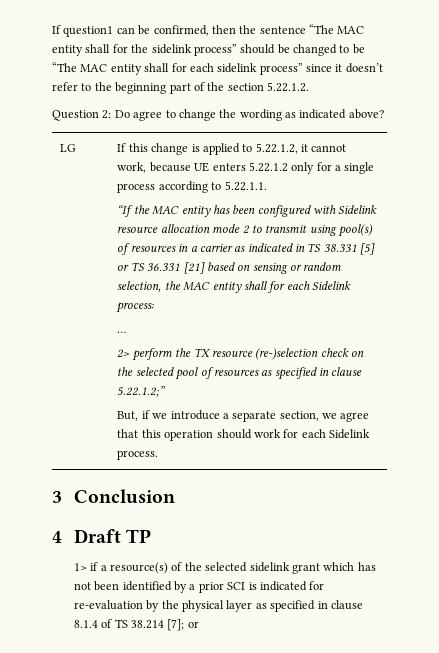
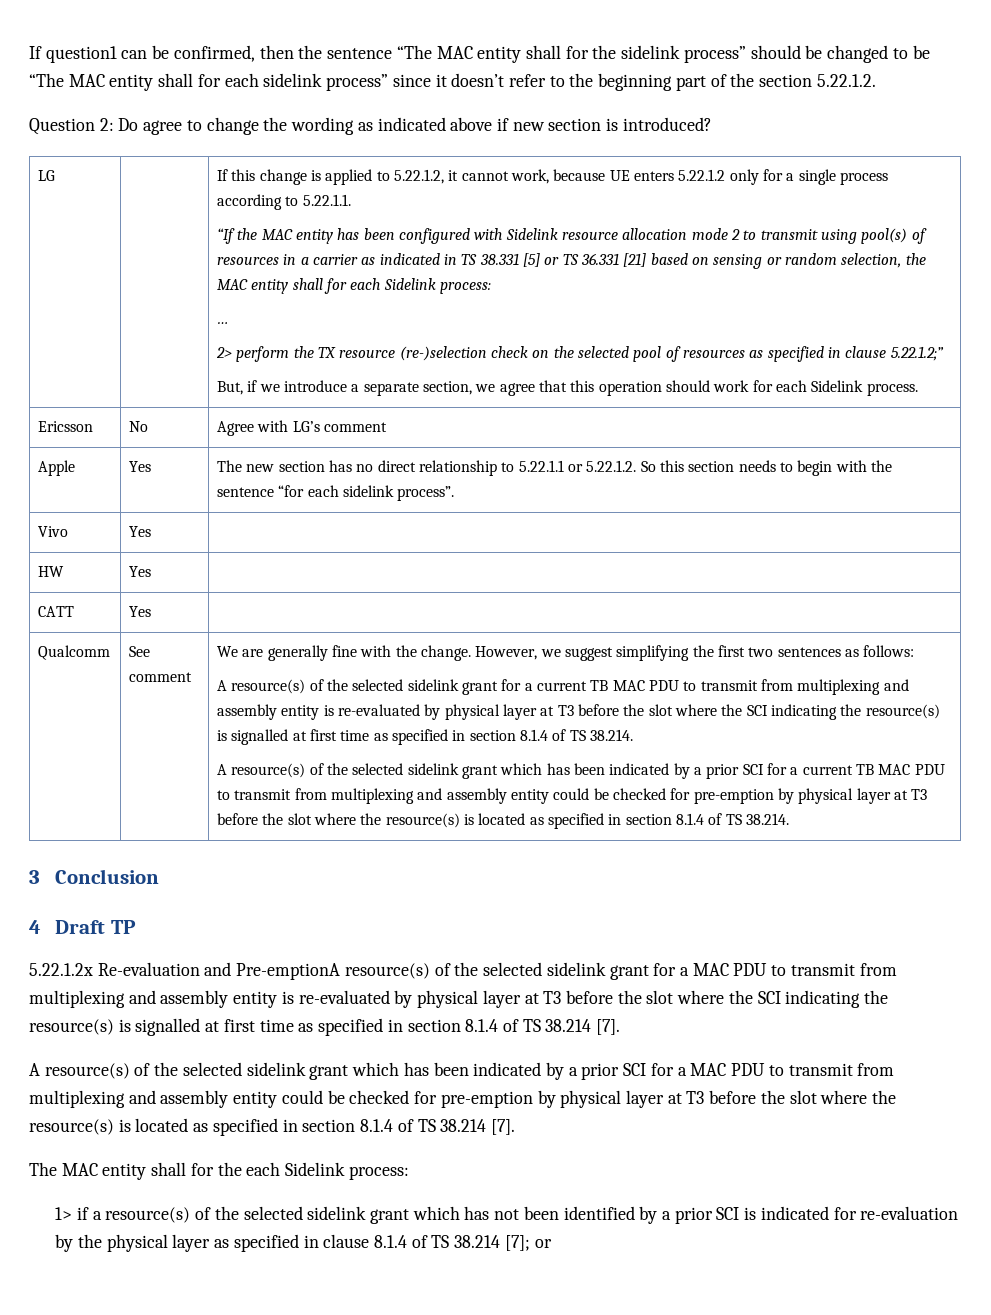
- Question 2: Do agree to change the wording as indicated above?
+ Question 2: Do agree to change the wording as indicated above if new section is introduced?
+ Ericsson | No | Agree with LG’s comment
+ Apple | Yes | The new section has no direct relationship to 5.22.1.1 or 5.22.1.2. So this section needs to begin with the sentence “for each sidelink process”.
+ Vivo | Yes |
+ HW | Yes |
+ CATT | Yes |
+ Qualcomm | See comment | We are generally fine with the change. However, we suggest simplifying the first two sentences as follows:
+ A resource(s) of the selected sidelink grant for a current TB MAC PDU to transmit from multiplexing and assembly entity is re-evaluated by physical layer at T3 before the slot where the SCI indicating the resource(s) is signalled at first time as specified in section 8.1.4 of TS 38.214.
+ A resource(s) of the selected sidelink grant which has been indicated by a prior SCI for a current TB MAC PDU to transmit from multiplexing and assembly entity could be checked for pre-emption by physical layer at T3 before the slot where the resource(s) is located as specified in section 8.1.4 of TS 38.214.
+ 5.22.1.2x Re-evaluation and Pre-emptionA resource(s) of the selected sidelink grant for a MAC PDU to transmit from multiplexing and assembly entity is re-evaluated by physical layer at T3 before the slot where the SCI indicating the resource(s) is signalled at first time as specified in section 8.1.4 of TS 38.214 [7].
+ A resource(s) of the selected sidelink grant which has been indicated by a prior SCI for a MAC PDU to transmit from multiplexing and assembly entity could be checked for pre-emption by physical layer at T3 before the slot where the resource(s) is located as specified in section 8.1.4 of TS 38.214 [7].
+ The MAC entity shall for the each Sidelink process:

